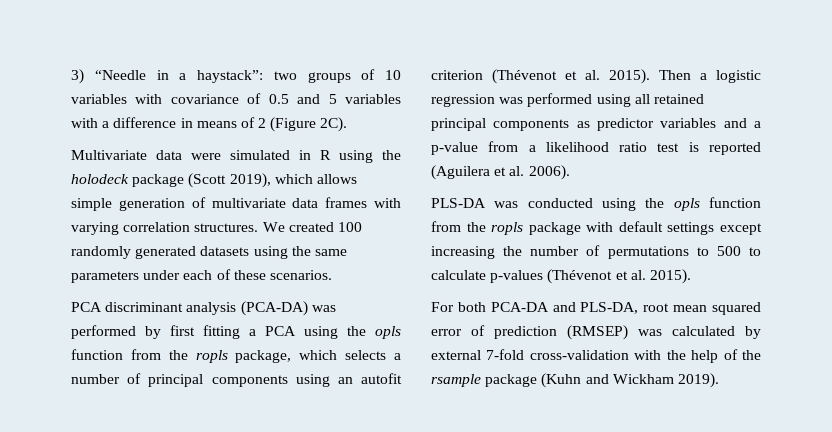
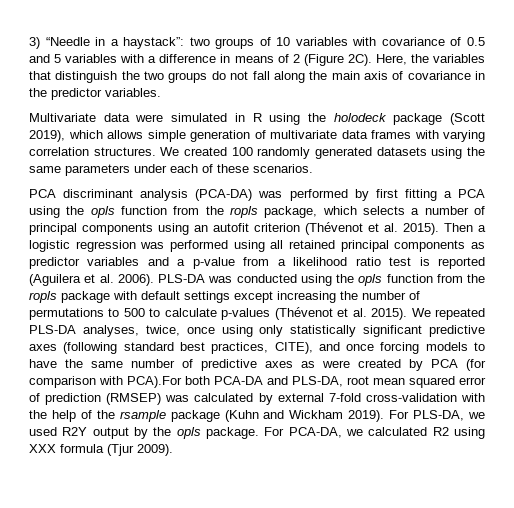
+ Here, the variables that distinguish the two groups do not fall along the main axis of covariance in the predictor variables.
- Then a logistic regression was performed using all retained principal components as predictor variables and a p-value from a likelihood ratio test is reported (Aguilera et al. 2006).
- PLS-DA was conducted using the opls function from the ropls package with default settings except increasing the number of permutations to 500 to calculate p-values (Thévenot et al. 2015).
- For both PCA-DA and PLS-DA, root mean squared error of prediction (RMSEP) was calculated by external 7-fold cross-validation with the help of the rsample package (Kuhn and Wickham 2019).
+ Then a logistic regression was performed using all retained principal components as predictor variables and a p-value from a likelihood ratio test is reported (Aguilera et al. 2006). PLS-DA was conducted using the opls function from the ropls package with default settings except increasing the number of permutations to 500 to calculate p-values (Thévenot et al. 2015). We repeated PLS-DA analyses, twice, once using only statistically significant predictive axes (following standard best practices, CITE), and once forcing models to have the same number of predictive axes as were created by PCA (for comparison with PCA).For both PCA-DA and PLS-DA, root mean squared error of prediction (RMSEP) was calculated by external 7-fold cross-validation with the help of the rsample package (Kuhn and Wickham 2019).
+ For PLS-DA, we used R2Y output by the opls package. For PCA-DA, we calculated R2 using XXX formula (Tjur 2009).

